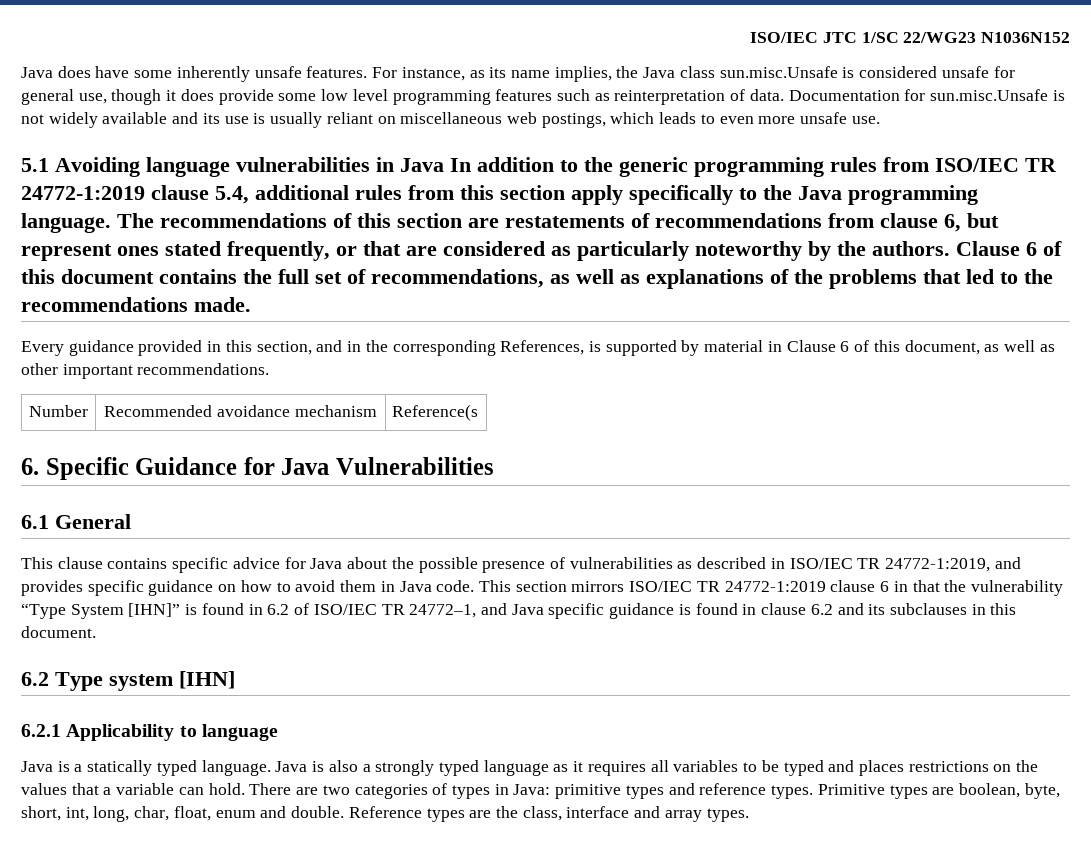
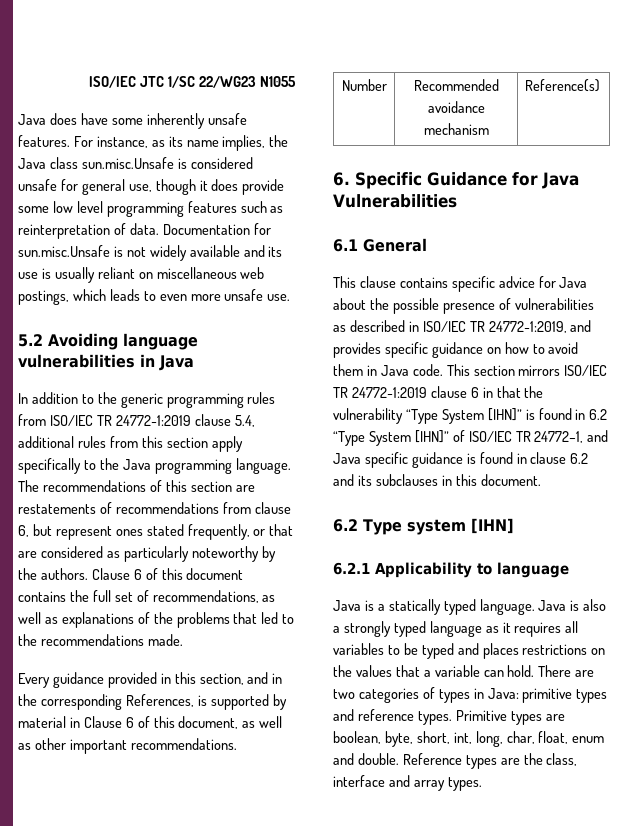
- ISO/IEC JTC 1/SC 22/WG23 N1036N152
+ ISO/IEC JTC 1/SC 22/WG23 N1055
- 5.1 Avoiding language vulnerabilities in Java In addition to the generic programming rules from ISO/IEC TR 24772-1:2019 clause 5.4, additional rules from this section apply specifically to the Java programming language.
+ 5.2 Avoiding language vulnerabilities in Java
+ In addition to the generic programming rules from ISO/IEC TR 24772-1:2019 clause 5.4, additional rules from this section apply specifically to the Java programming language.
- Number | Recommended avoidance mechanism | Reference(s
+ Number | Recommended avoidance mechanism | Reference(s)
- This section mirrors ISO/IEC TR 24772-1:2019 clause 6 in that the vulnerability “Type System [IHN]” is found in 6.2 of ISO/IEC TR 24772–1, and Java specific guidance is found in clause 6.2 and its subclauses in this document.
+ This section mirrors ISO/IEC TR 24772-1:2019 clause 6 in that the vulnerability “Type System [IHN]” is found in 6.2 “Type System [IHN]” of ISO/IEC TR 24772–1, and Java specific guidance is found in clause 6.2 and its subclauses in this document.

